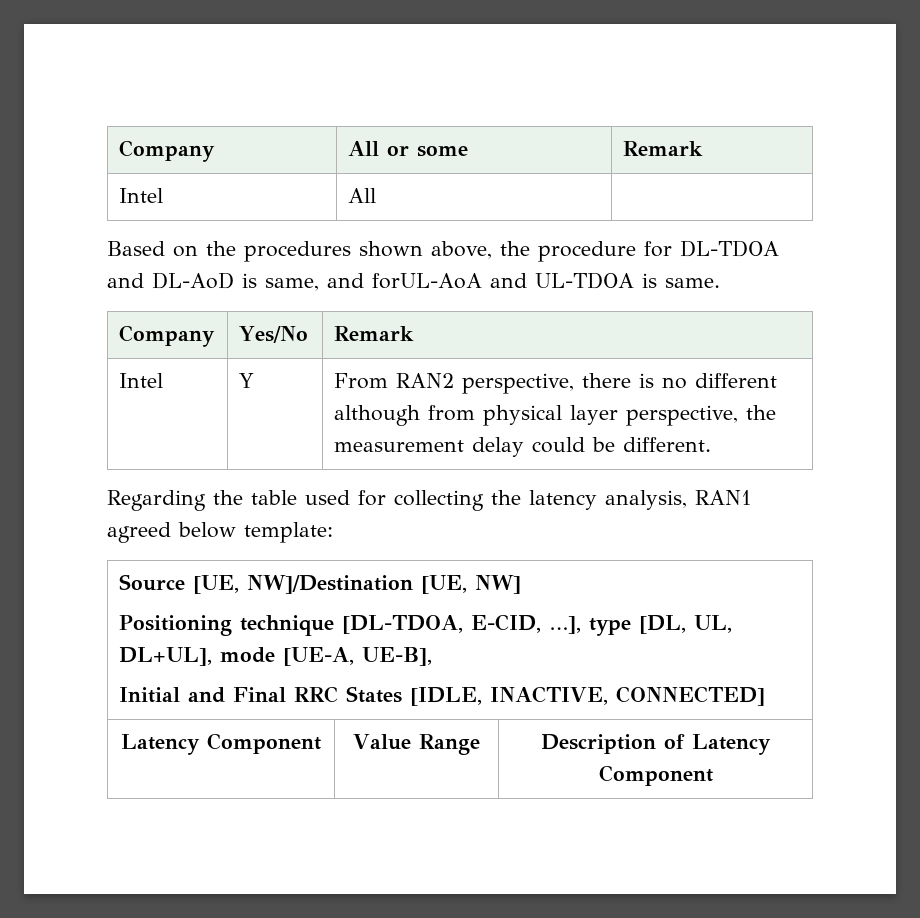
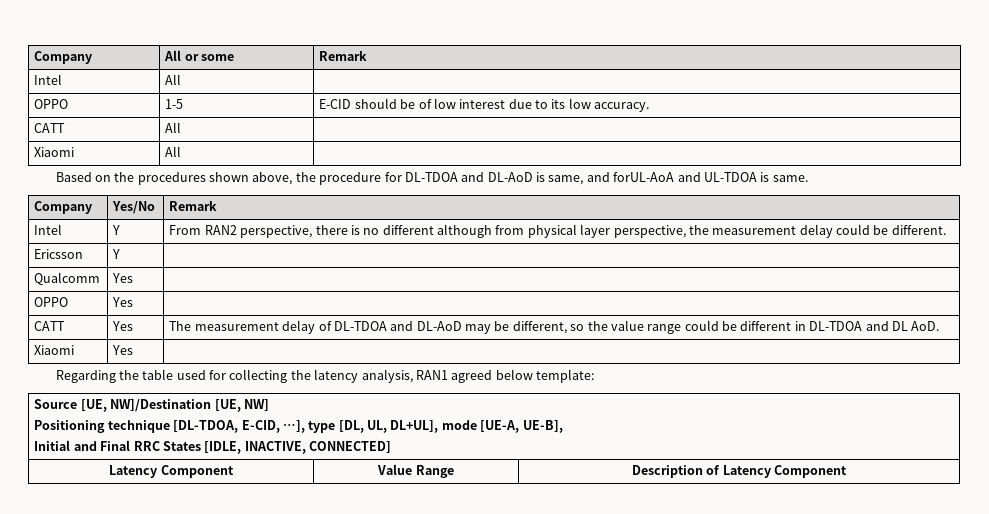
+ OPPO | 1-5 | E-CID should be of low interest due to its low accuracy.
+ CATT | All |
+ Xiaomi | All |
+ Ericsson | Y |
+ Qualcomm | Yes |
+ OPPO | Yes |
+ CATT | Yes | The measurement delay of DL-TDOA and DL-AoD may be different, so the value range could be different in DL-TDOA and DL AoD.
+ Xiaomi | Yes |

